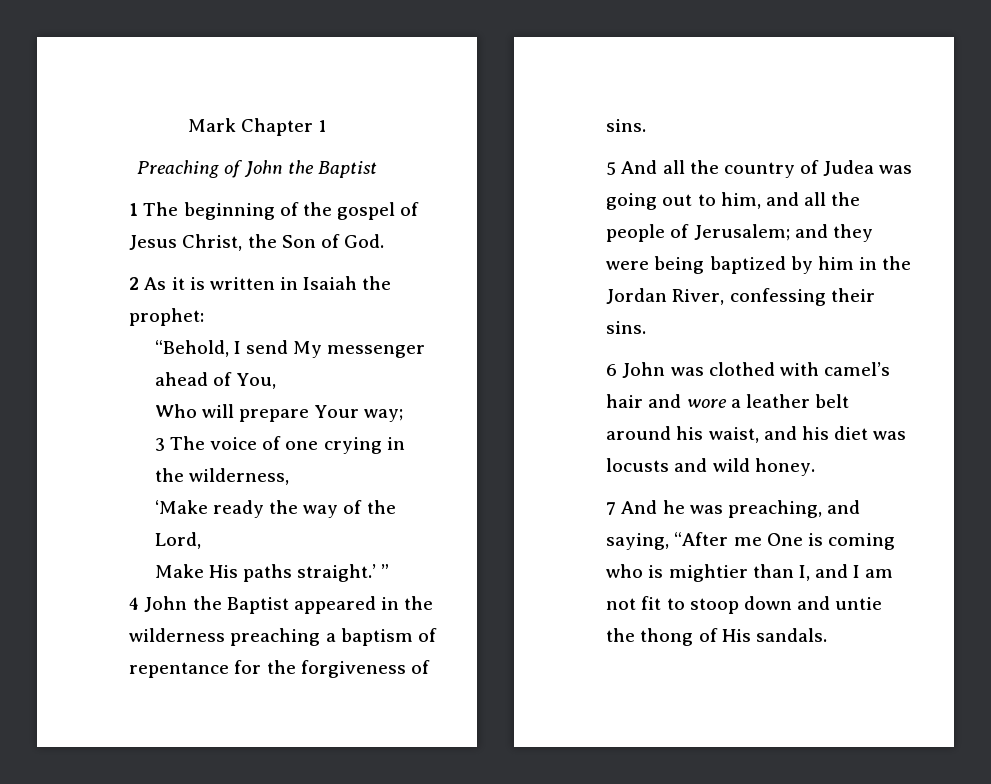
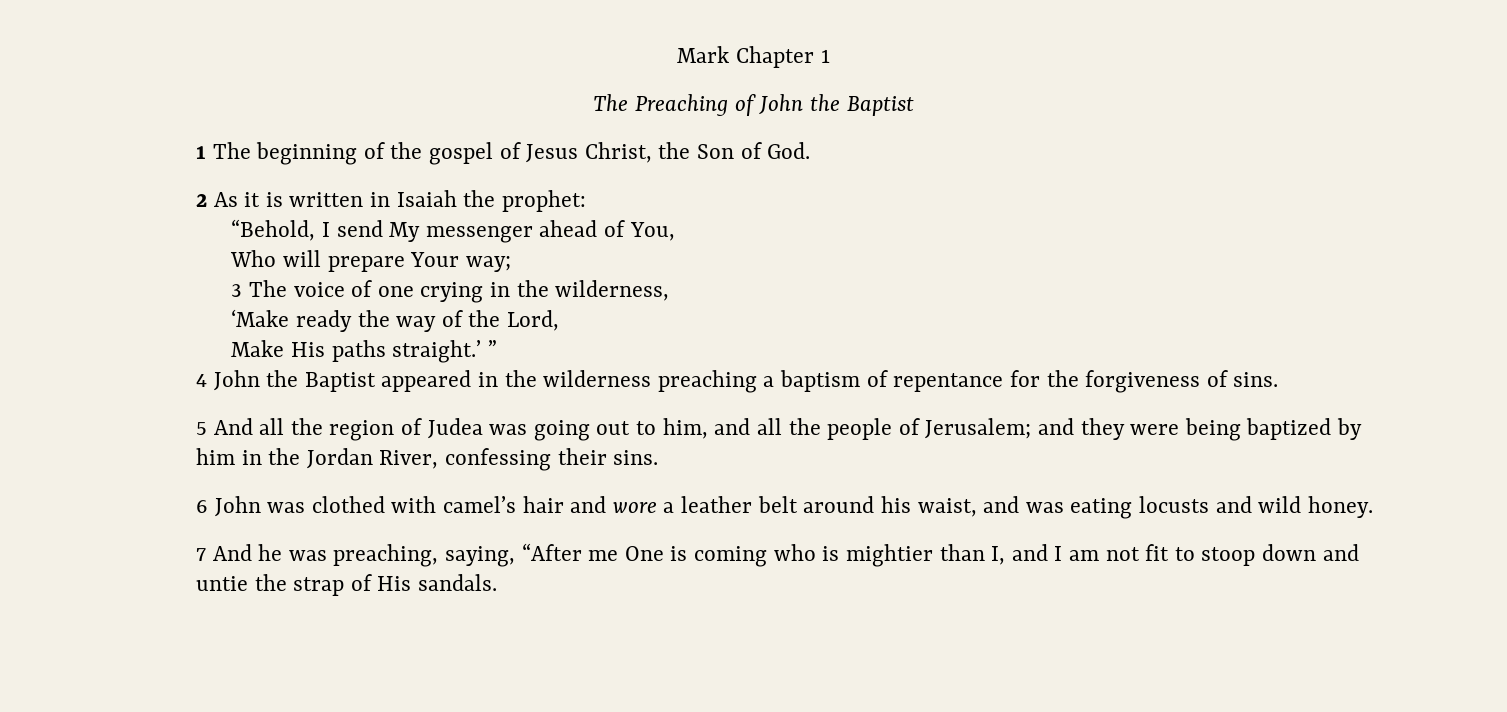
- Preaching of John the Baptist
+ The Preaching of John the Baptist
- 5 And all the country of Judea was going out to him, and all the people of Jerusalem; and they were being baptized by him in the Jordan River, confessing their sins.
+ 5 And all the region of Judea was going out to him, and all the people of Jerusalem; and they were being baptized by him in the Jordan River, confessing their sins.
- 6 John was clothed with camel’s hair and wore a leather belt around his waist, and his diet was locusts and wild honey.
+ 6 John was clothed with camel’s hair and wore a leather belt around his waist, and was eating locusts and wild honey.
- 7 And he was preaching, and saying, “After me One is coming who is mightier than I, and I am not fit to stoop down and untie the thong of His sandals.
+ 7 And he was preaching, saying, “After me One is coming who is mightier than I, and I am not fit to stoop down and untie the strap of His sandals.

